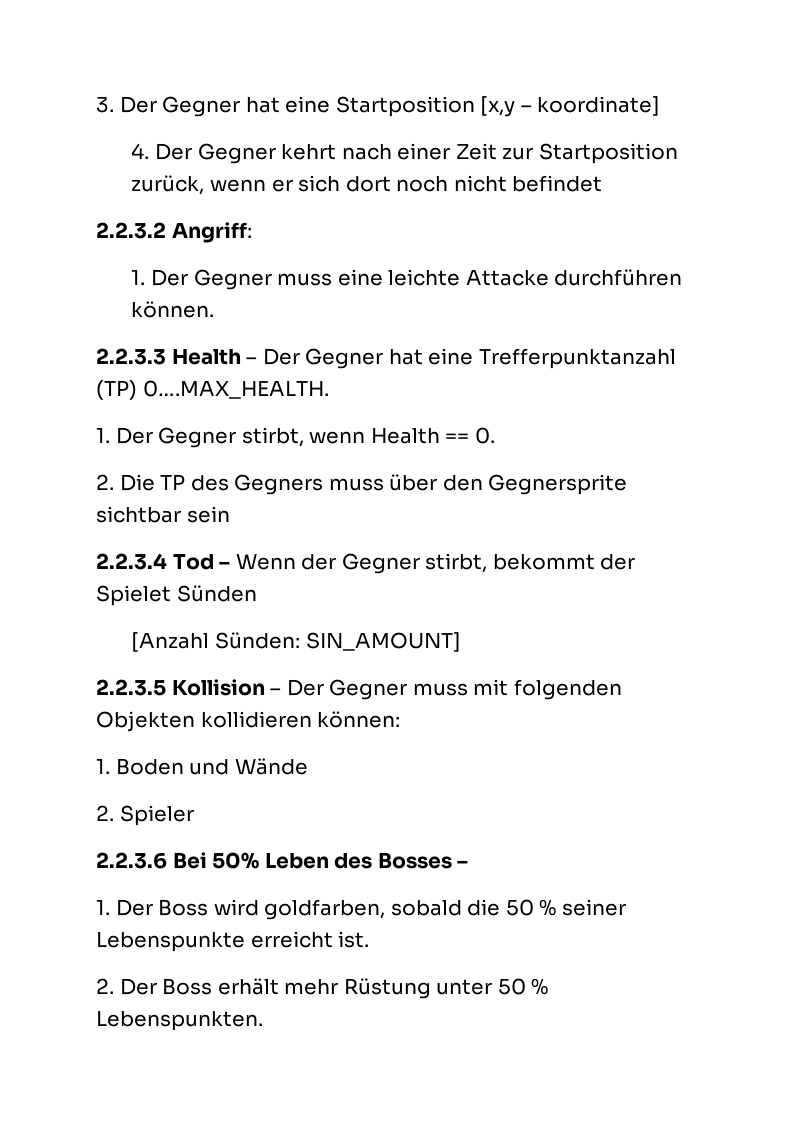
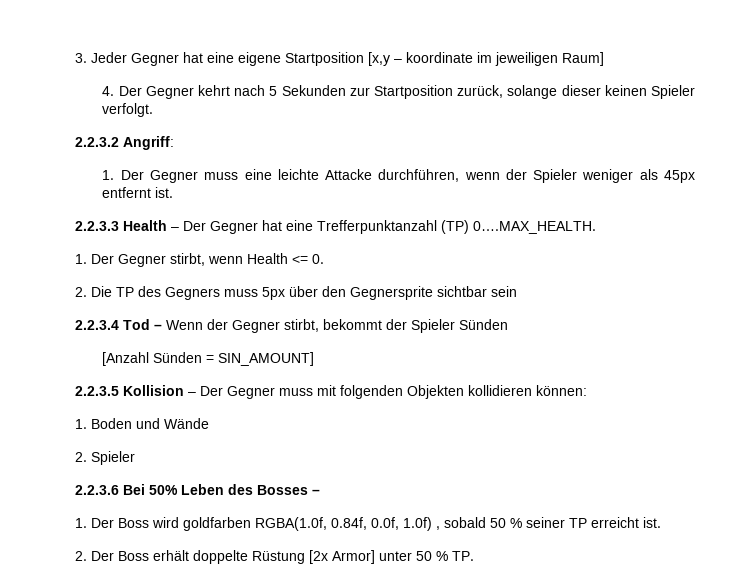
- 3. Der Gegner hat eine Startposition [x,y – koordinate]
+ 3. Jeder Gegner hat eine eigene Startposition [x,y – koordinate im jeweiligen Raum]
- 4. Der Gegner kehrt nach einer Zeit zur Startposition zurück, wenn er sich dort noch nicht befindet
+ 4. Der Gegner kehrt nach 5 Sekunden zur Startposition zurück, solange dieser keinen Spieler verfolgt.
- 1. Der Gegner muss eine leichte Attacke durchführen können.
+ 1. Der Gegner muss eine leichte Attacke durchführen, wenn der Spieler weniger als 45px entfernt ist.
- 1. Der Gegner stirbt, wenn Health == 0.
+ 1. Der Gegner stirbt, wenn Health <= 0.
- 2. Die TP des Gegners muss über den Gegnersprite sichtbar sein
+ 2. Die TP des Gegners muss 5px über den Gegnersprite sichtbar sein
- 2.2.3.4 Tod – Wenn der Gegner stirbt, bekommt der Spielet Sünden
+ 2.2.3.4 Tod – Wenn der Gegner stirbt, bekommt der Spieler Sünden
- [Anzahl Sünden: SIN_AMOUNT]
+ [Anzahl Sünden = SIN_AMOUNT]
- 1. Der Boss wird goldfarben, sobald die 50 % seiner Lebenspunkte erreicht ist.
+ 1. Der Boss wird goldfarben RGBA(1.0f, 0.84f, 0.0f, 1.0f) , sobald 50 % seiner TP erreicht ist.
- 2. Der Boss erhält mehr Rüstung unter 50 % Lebenspunkten.
+ 2. Der Boss erhält doppelte Rüstung [2x Armor] unter 50 % TP.

